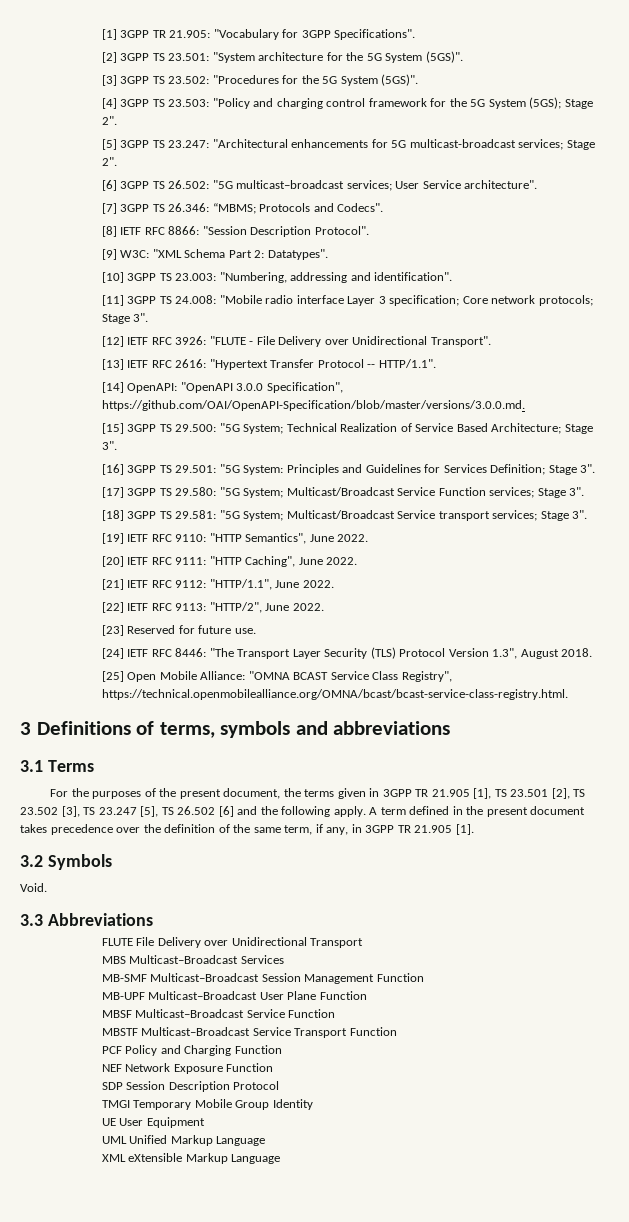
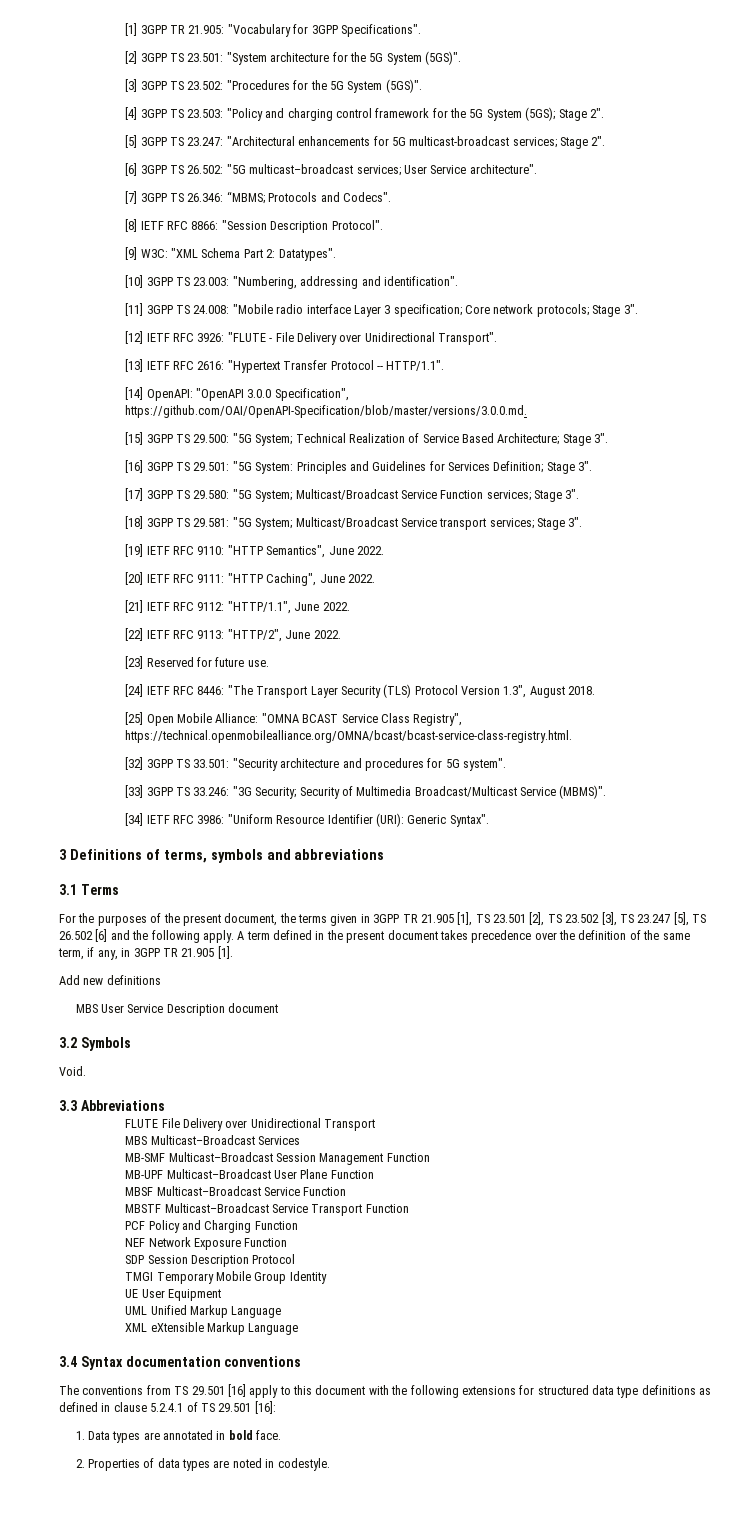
+ [32] 3GPP TS 33.501: "Security architecture and procedures for 5G system".
+ [33] 3GPP TS 33.246: "3G Security; Security of Multimedia Broadcast/Multicast Service (MBMS)".
+ [34] IETF RFC 3986: "Uniform Resource Identifier (URI): Generic Syntax".
+ Add new definitions
+ MBS User Service Description document
+ 3.4 Syntax documentation conventions
+ The conventions from TS 29.501 [16] apply to this document with the following extensions for structured data type definitions as defined in clause 5.2.4.1 of TS 29.501 [16]:
+ 1. Data types are annotated in bold face.
+ 2. Properties of data types are noted in codestyle.

